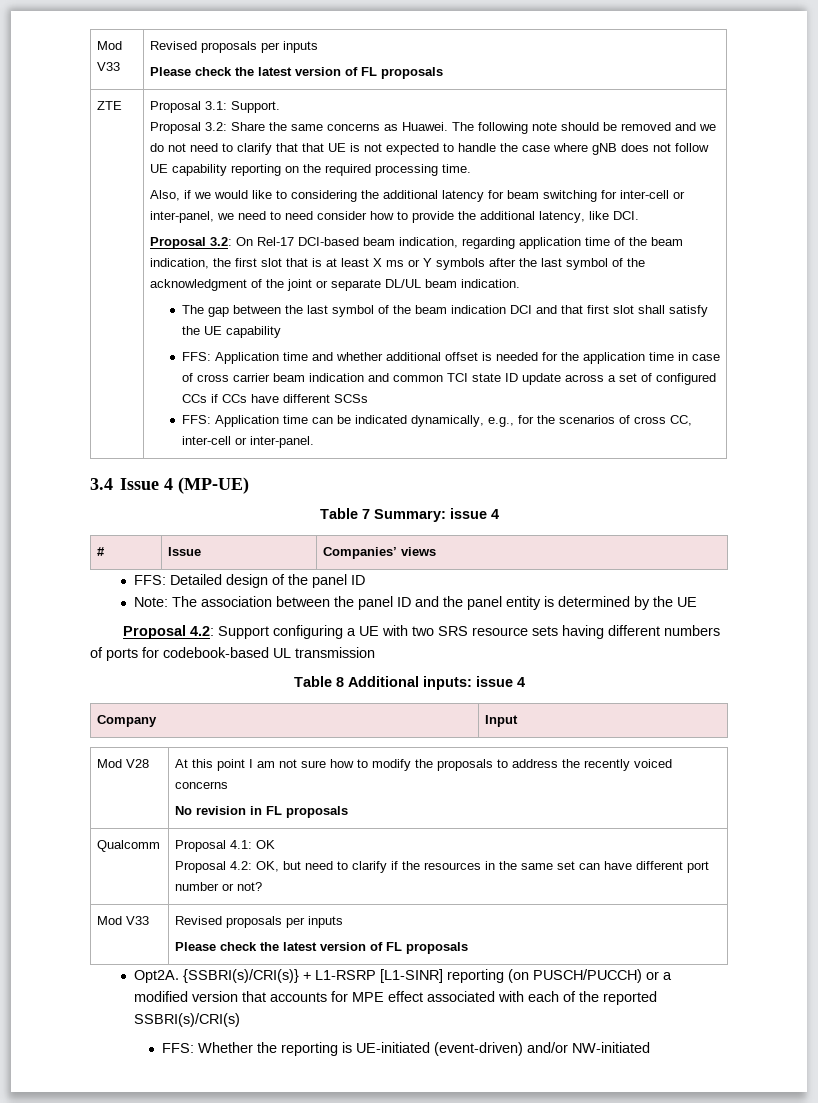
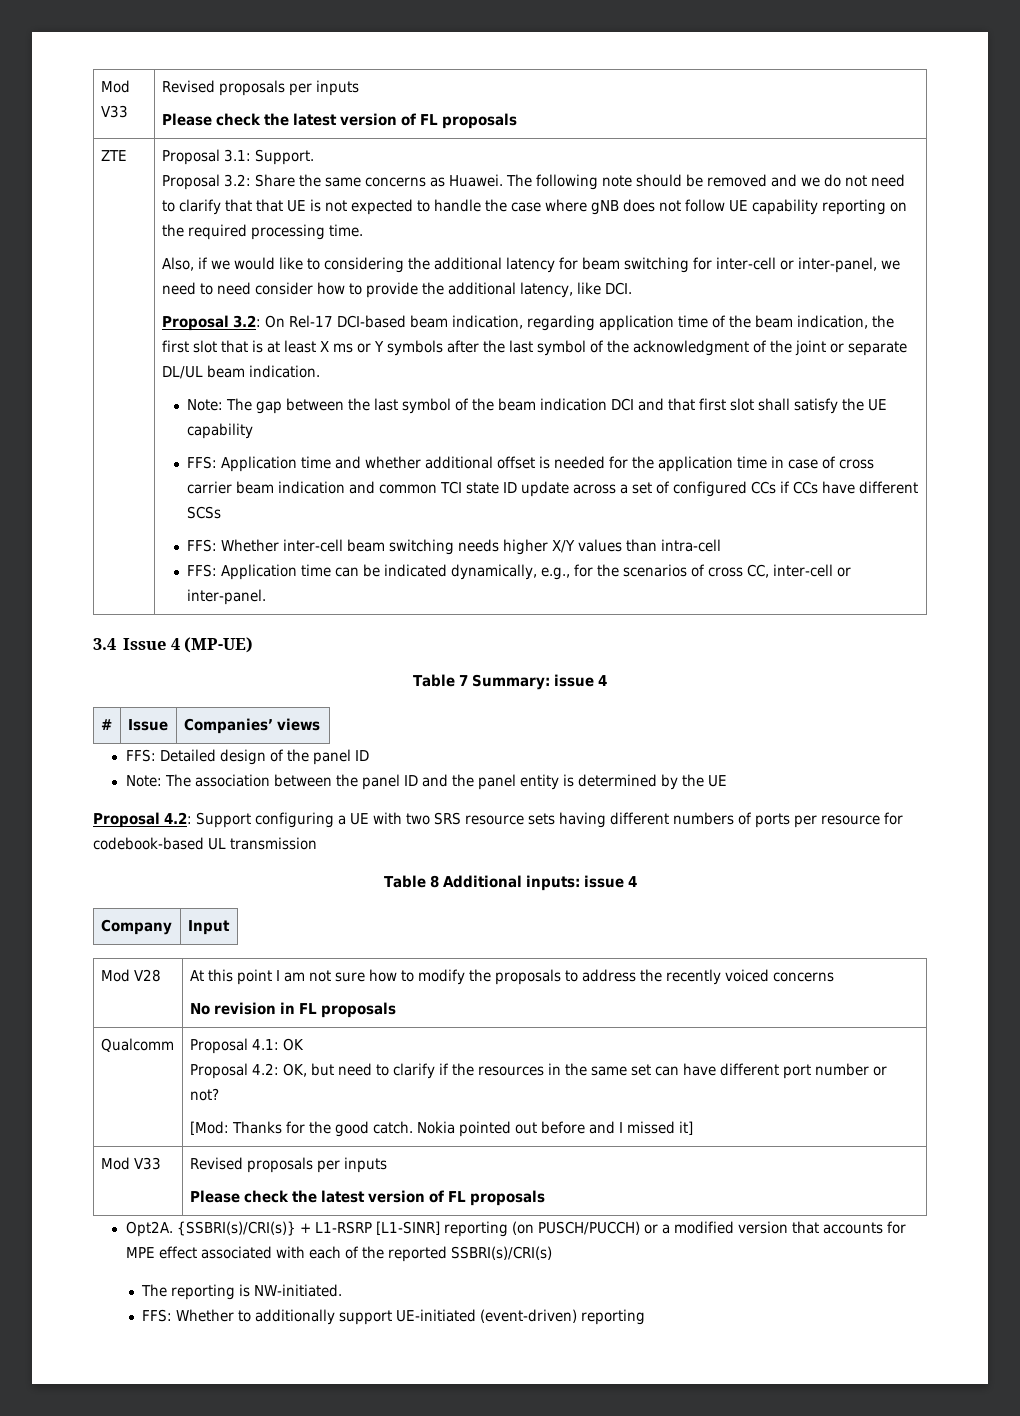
- The gap between the last symbol of the beam indication DCI and that first slot shall satisfy the UE capability
+ Note: The gap between the last symbol of the beam indication DCI and that first slot shall satisfy the UE capability
+ FFS: Whether inter-cell beam switching needs higher X/Y values than intra-cell
- Proposal 4.2: Support configuring a UE with two SRS resource sets having different numbers of ports for codebook-based UL transmission
+ Proposal 4.2: Support configuring a UE with two SRS resource sets having different numbers of ports per resource for codebook-based UL transmission
  Qualcomm | Proposal 4.1: OK
  Proposal 4.2: OK, but need to clarify if the resources in the same set can have different port number or not?
+ [Mod: Thanks for the good catch. Nokia pointed out before and I missed it]
- FFS: Whether the reporting is UE-initiated (event-driven) and/or NW-initiated
+ The reporting is NW-initiated.
+ FFS: Whether to additionally support UE-initiated (event-driven) reporting

